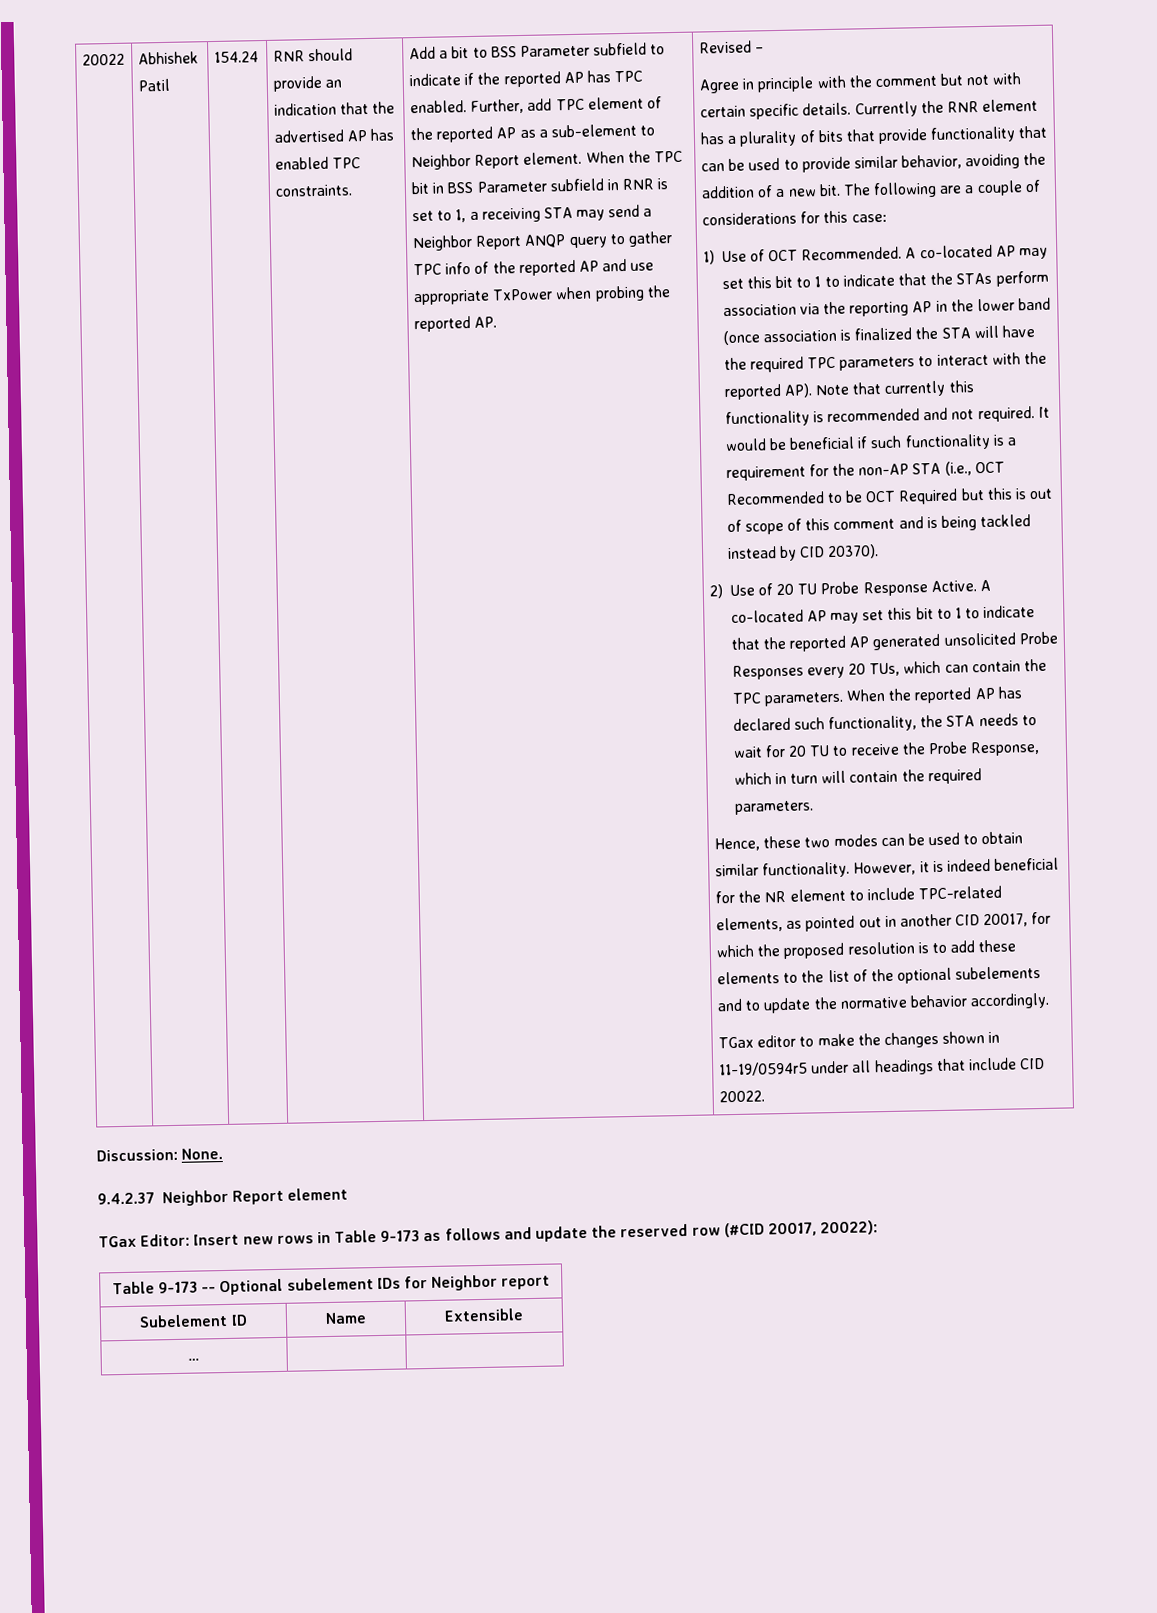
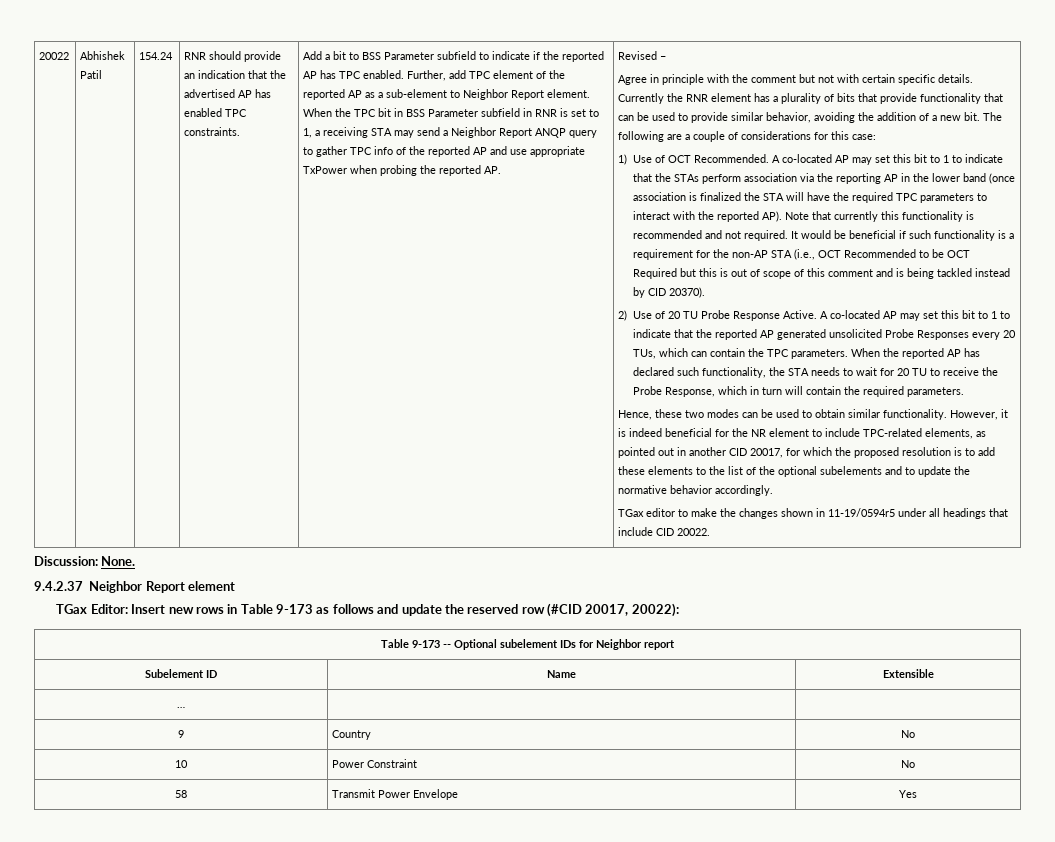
+ 9 | Country | No
+ 10 | Power Constraint | No
+ 58 | Transmit Power Envelope | Yes

